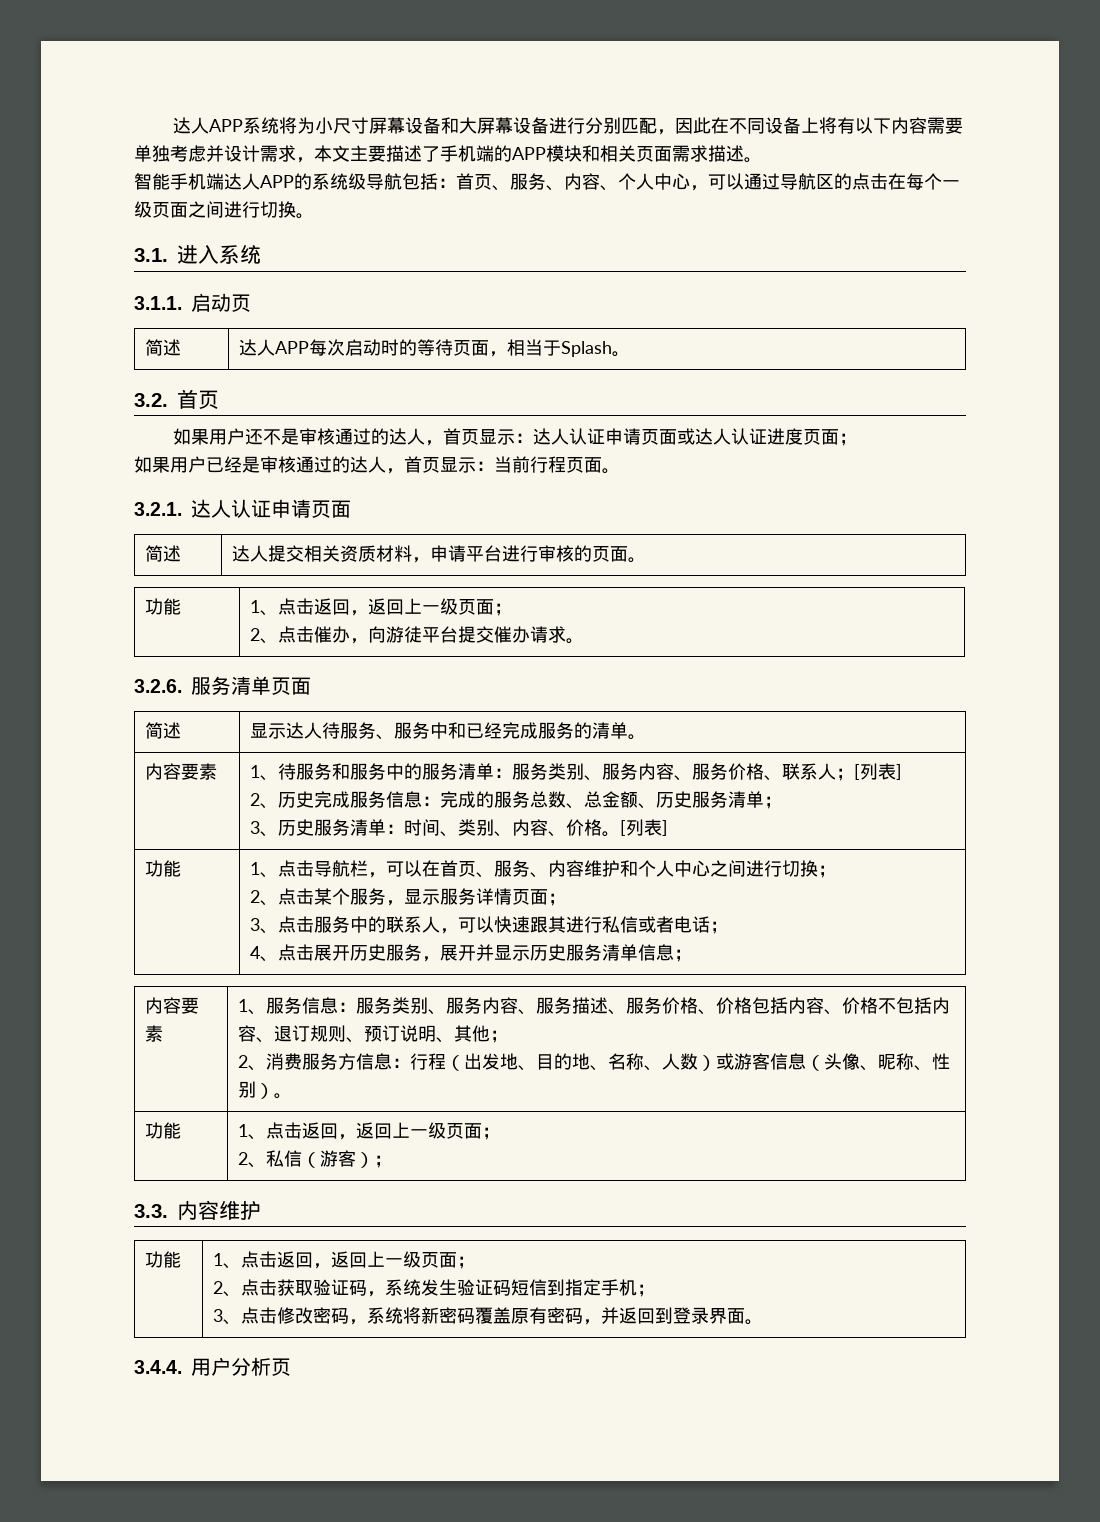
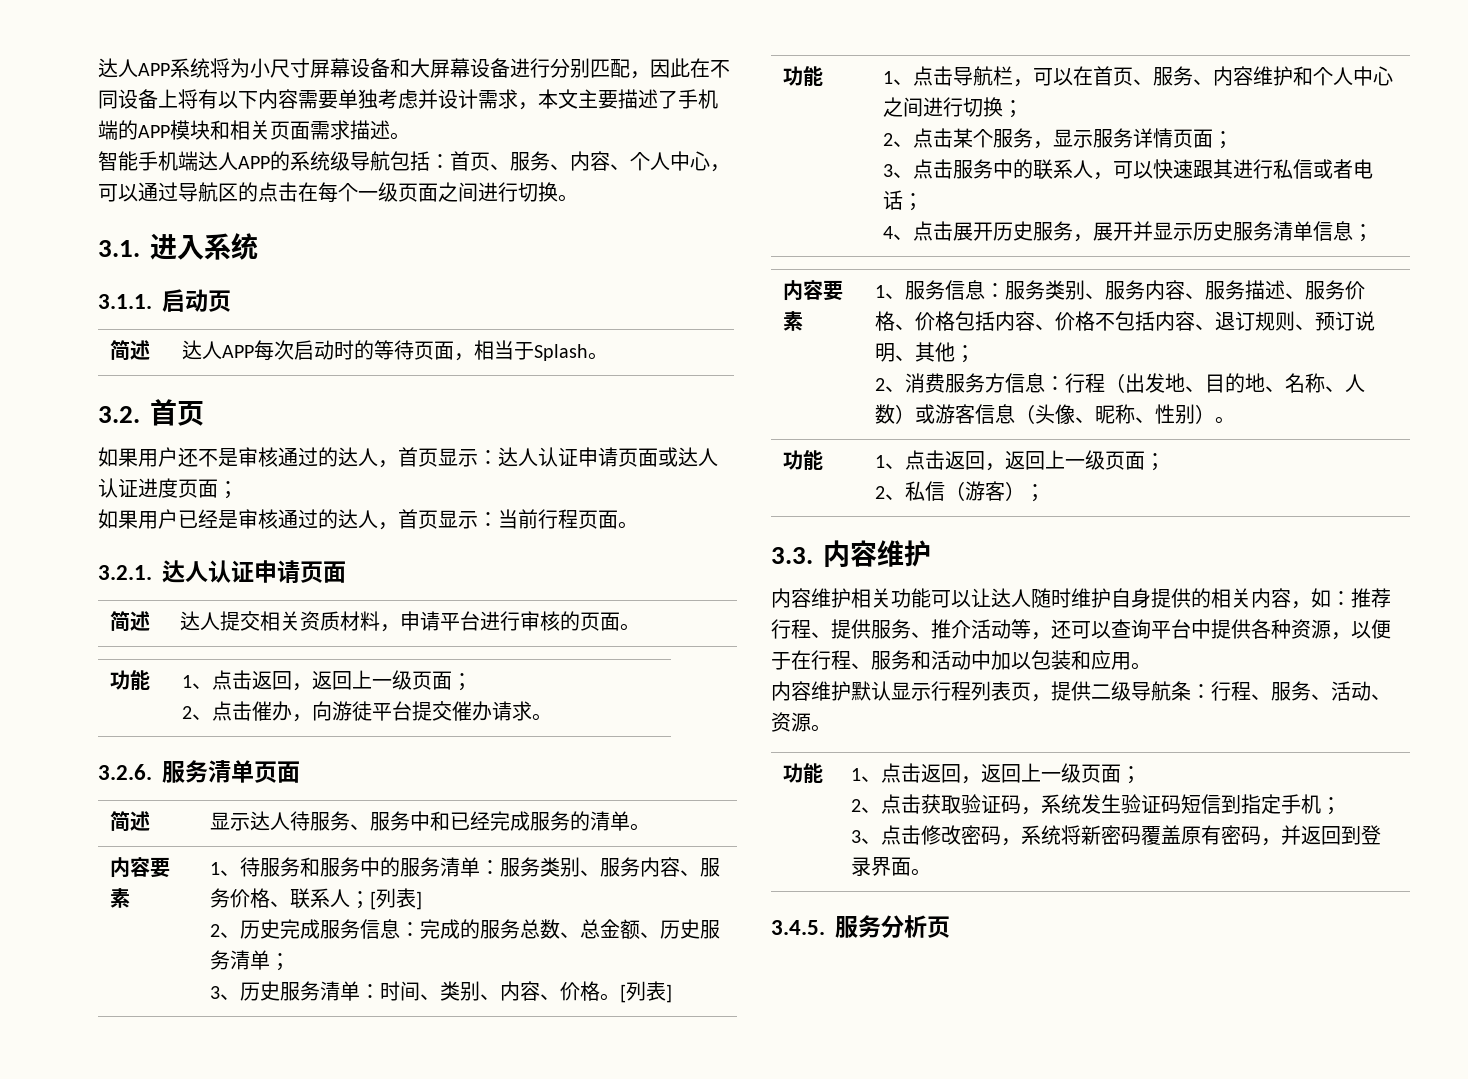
+ 内容维护相关功能可以让达人随时维护自身提供的相关内容，如：推荐行程、提供服务、推介活动等，还可以查询平台中提供各种资源，以便于在行程、服务和活动中加以包装和应用。
+ 内容维护默认显示行程列表页，提供二级导航条：行程、服务、活动、资源。
- 3.4.4.用户分析页
+ 3.4.5.服务分析页

